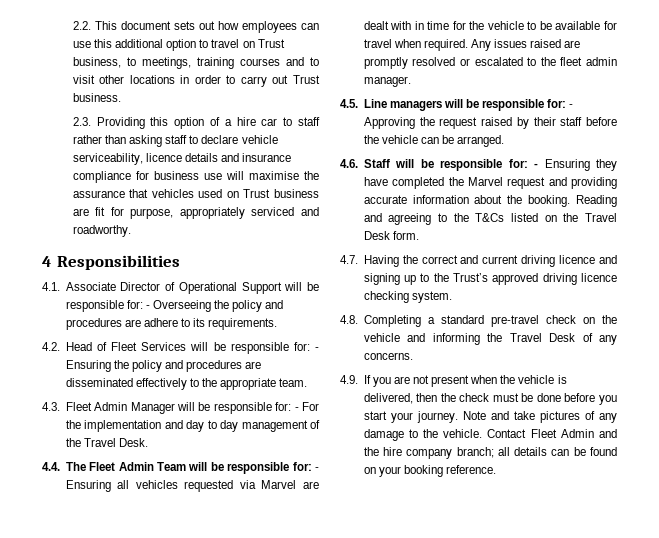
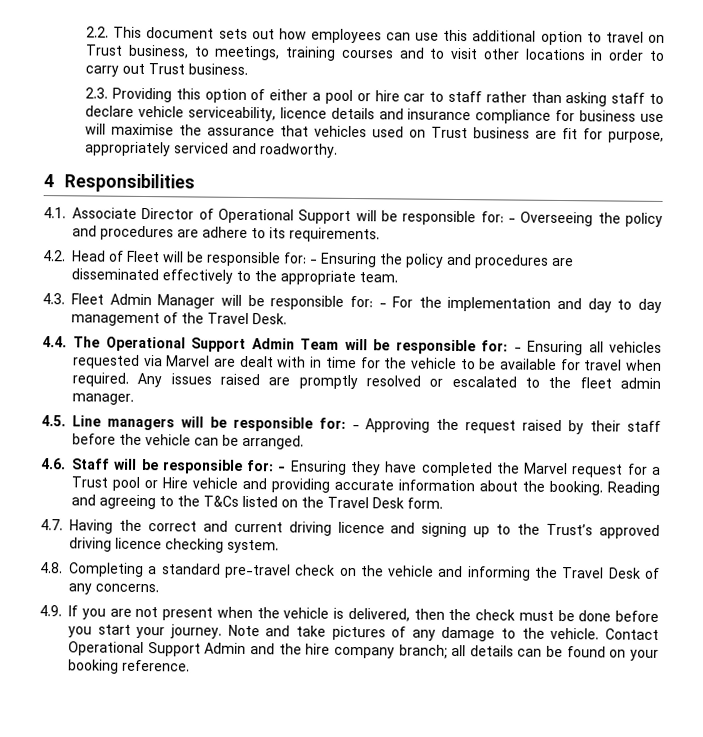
- 2.3. Providing this option of a hire car to staff rather than asking staff to declare vehicle serviceability, licence details and insurance compliance for business use will maximise the assurance that vehicles used on Trust business are fit for purpose, appropriately serviced and roadworthy.
+ 2.3. Providing this option of either a pool or hire car to staff rather than asking staff to declare vehicle serviceability, licence details and insurance compliance for business use will maximise the assurance that vehicles used on Trust business are fit for purpose, appropriately serviced and roadworthy.
- 4.2. Head of Fleet Services will be responsible for: - Ensuring the policy and procedures are disseminated effectively to the appropriate team.
+ 4.2. Head of Fleet will be responsible for: - Ensuring the policy and procedures are disseminated effectively to the appropriate team.
- 4.4. The Fleet Admin Team will be responsible for: - Ensuring all vehicles requested via Marvel are dealt with in time for the vehicle to be available for travel when required.
+ 4.4. The Operational Support Admin Team will be responsible for: - Ensuring all vehicles requested via Marvel are dealt with in time for the vehicle to be available for travel when required.
- 4.6. Staff will be responsible for: - Ensuring they have completed the Marvel request and providing accurate information about the booking.
+ 4.6. Staff will be responsible for: - Ensuring they have completed the Marvel request for a Trust pool or Hire vehicle and providing accurate information about the booking.
- Contact Fleet Admin and the hire company branch; all details can be found on your booking reference.
+ Contact Operational Support Admin and the hire company branch; all details can be found on your booking reference.

